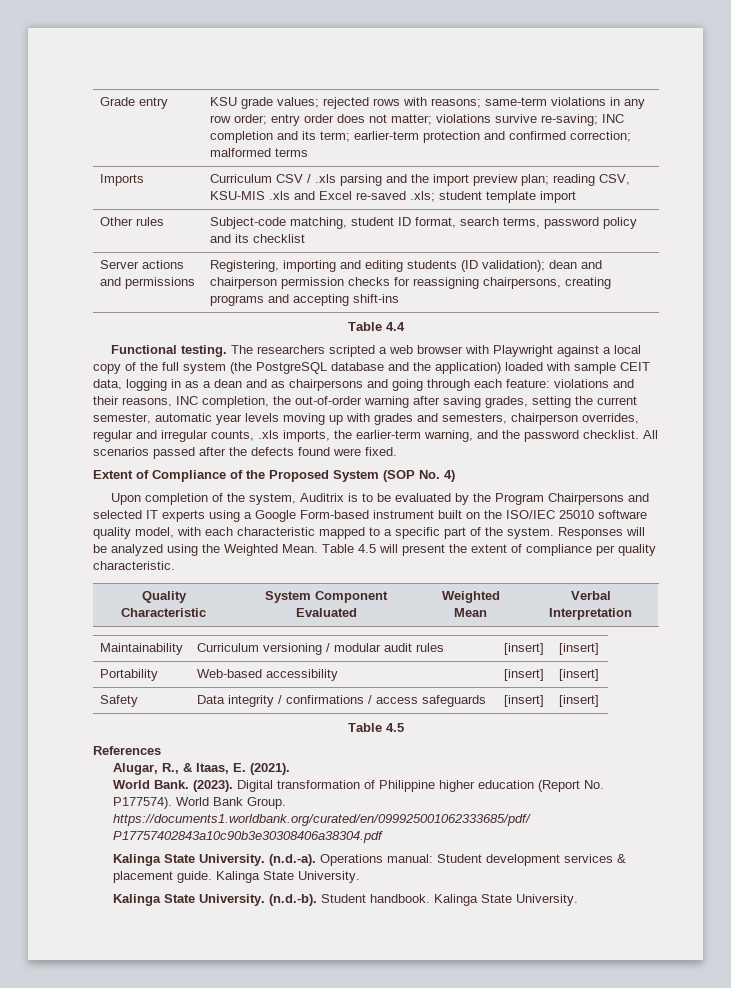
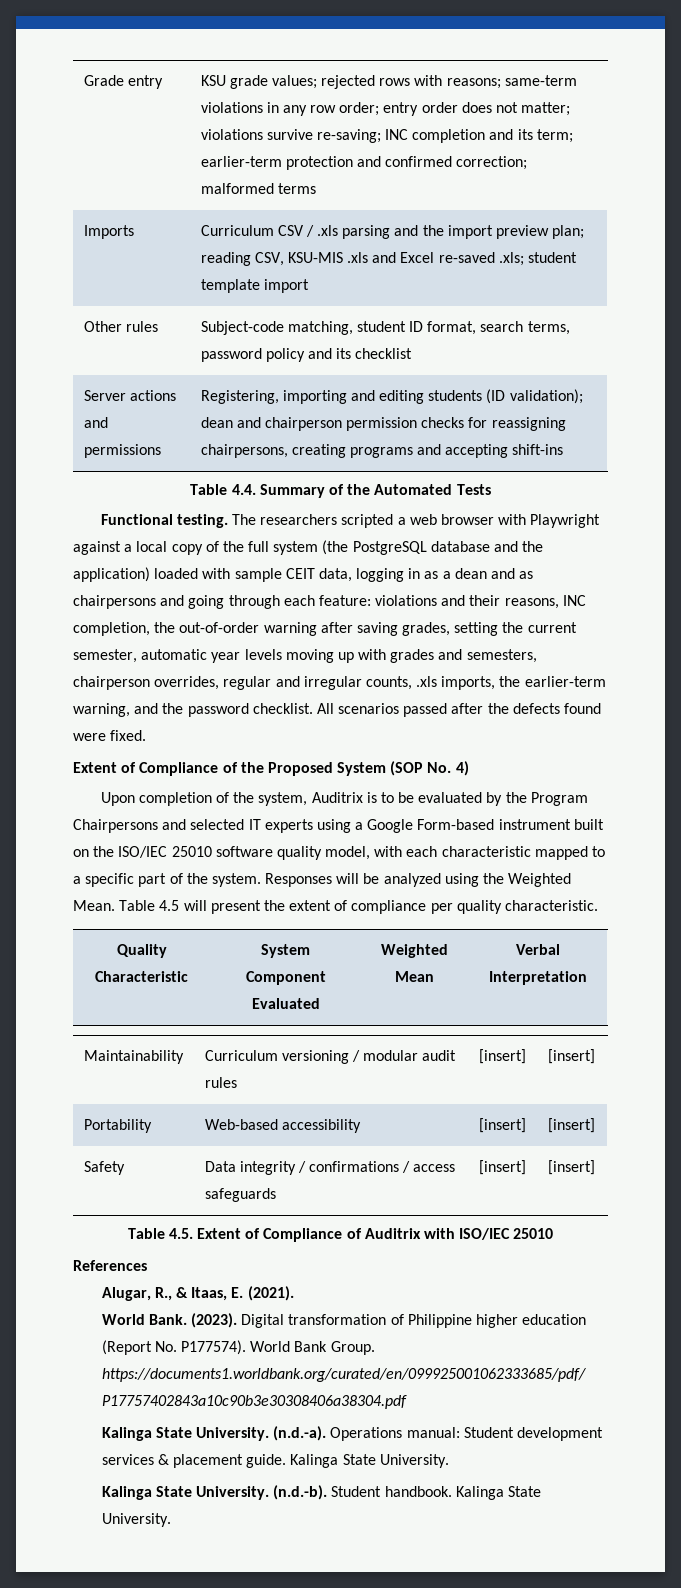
- Table 4.4
+ Table 4.4. Summary of the Automated Tests
  Safety | Data integrity / confirmations / access safeguards | [insert] | [insert]
- Table 4.5
+ Table 4.5. Extent of Compliance of Auditrix with ISO/IEC 25010

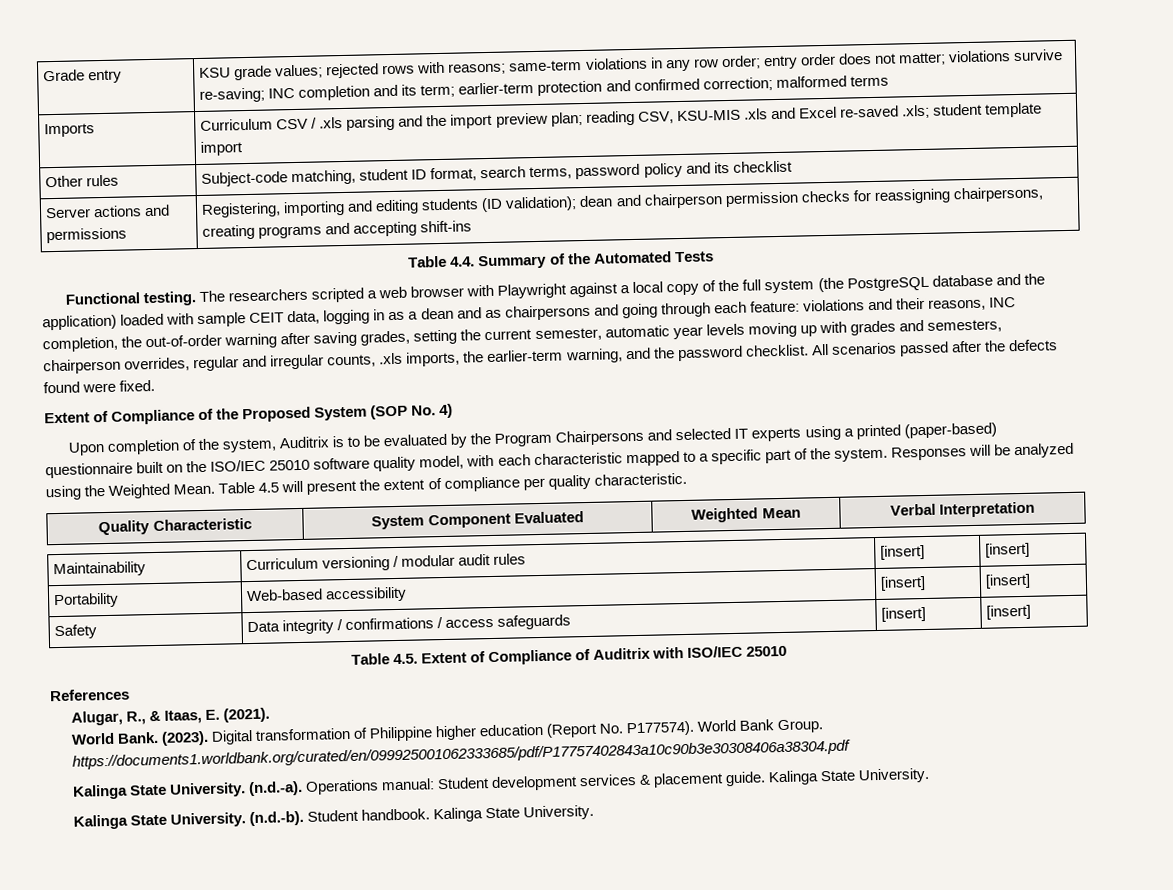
- Upon completion of the system, Auditrix is to be evaluated by the Program Chairpersons and selected IT experts using a Google Form-based instrument built on the ISO/IEC 25010 software quality model, with each characteristic mapped to a specific part of the system.
+ Upon completion of the system, Auditrix is to be evaluated by the Program Chairpersons and selected IT experts using a printed (paper-based) questionnaire built on the ISO/IEC 25010 software quality model, with each characteristic mapped to a specific part of the system.

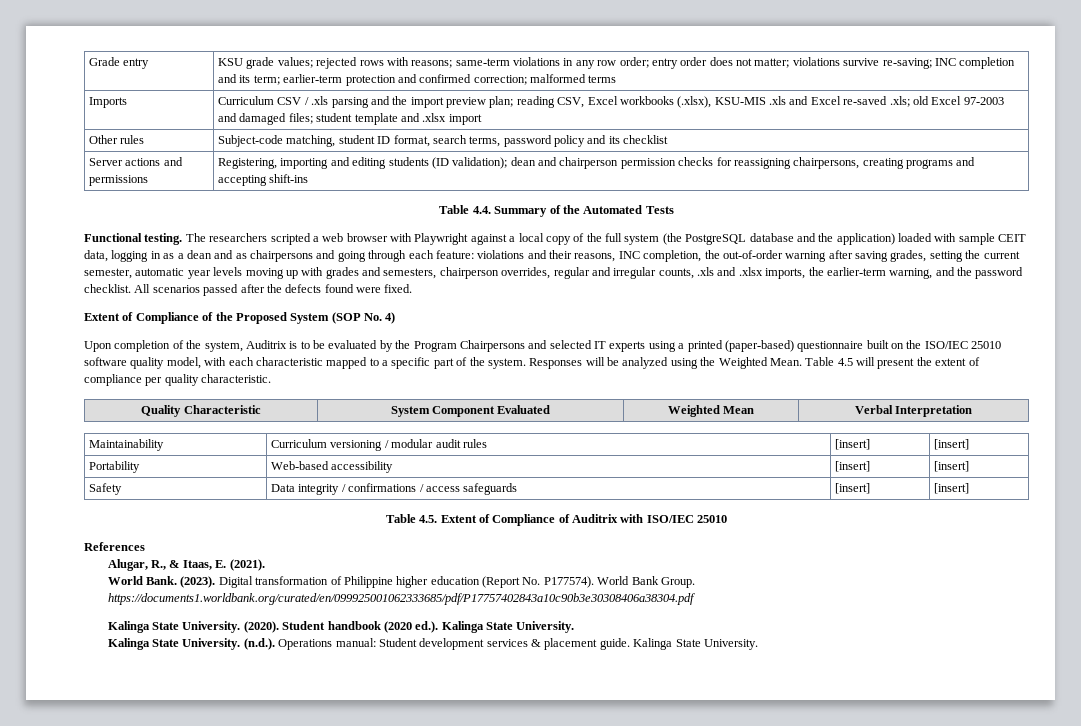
- Imports | Curriculum CSV / .xls parsing and the import preview plan; reading CSV, KSU-MIS .xls and Excel re-saved .xls; student template import
+ Imports | Curriculum CSV / .xls parsing and the import preview plan; reading CSV, Excel workbooks (.xlsx), KSU-MIS .xls and Excel re-saved .xls; old Excel 97-2003 and damaged files; student template and .xlsx import
- violations and their reasons, INC completion, the out-of-order warning after saving grades, setting the current semester, automatic year levels moving up with grades and semesters, chairperson overrides, regular and irregular counts, .xls imports, the earlier-term warning, and the password checklist.
+ violations and their reasons, INC completion, the out-of-order warning after saving grades, setting the current semester, automatic year levels moving up with grades and semesters, chairperson overrides, regular and irregular counts, .xls and .xlsx imports, the earlier-term warning, and the password checklist.
- (n.d.-a). Operations manual: Student development services & placement guide.
+ (2020). Student handbook (2020 ed.). Kalinga State University.
+ Kalinga State University. (n.d.). Operations manual: Student development services & placement guide.
- Kalinga State University. (n.d.-b). Student handbook. Kalinga State University.

